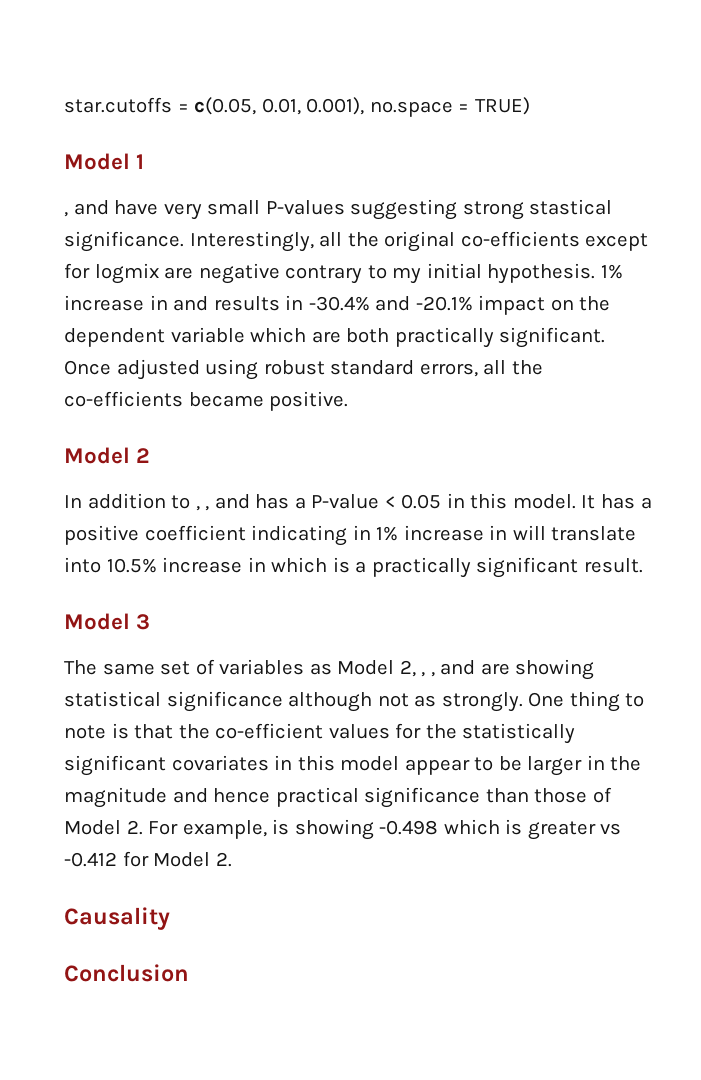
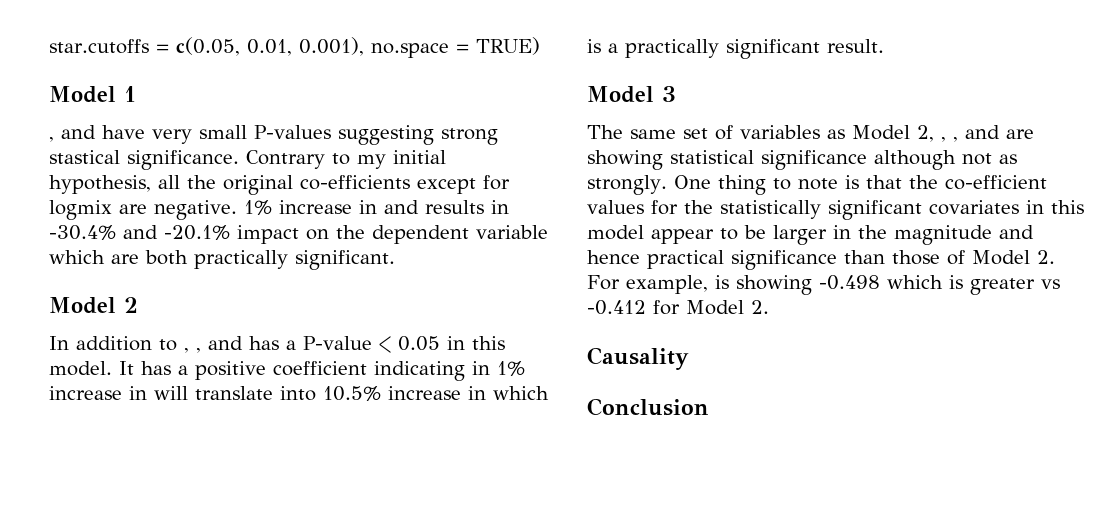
- Interestingly, all the original co-efficients except for logmix are negative contrary to my initial hypothesis.
+ Contrary to my initial hypothesis, all the original co-efficients except for logmix are negative.
- Once adjusted using robust standard errors, all the co-efficients became positive.

